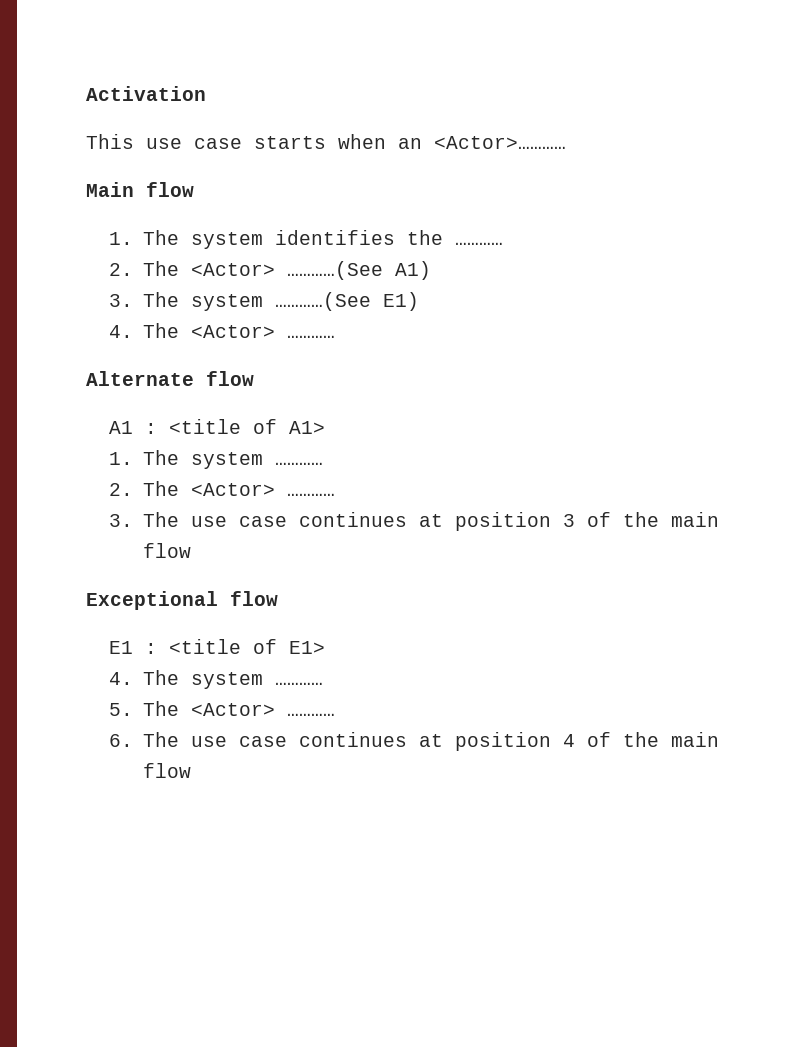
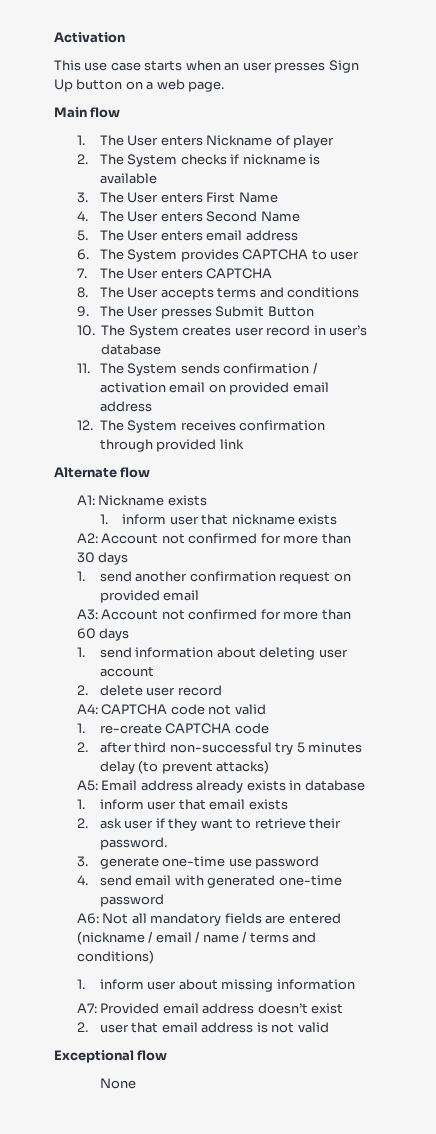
- This use case starts when an <Actor>…………
+ This use case starts when an user presses Sign Up button on a web page.
  Main flow
- 1. The system identifies the …………
- 2. The <Actor> …………(See A1)
- 3. The system …………(See E1)
- 4. The <Actor> …………
+ 1. The User enters Nickname of player
+ 2. The System checks if nickname is available
+ 3. The User enters First Name
+ 4. The User enters Second Name
+ 5. The User enters email address
+ 6. The System provides CAPTCHA to user
+ 7. The User enters CAPTCHA
+ 8. The User accepts terms and conditions
+ 9. The User presses Submit Button
+ 10. The System creates user record in user’s database
+ 11. The System sends confirmation / activation email on provided email address
+ 12. The System receives confirmation through provided link
  Alternate flow
- A1 : <title of A1>
- 1. The system …………
- 2. The <Actor> …………
- 3. The use case continues at position 3 of the main flow
+ A1: Nickname exists
+ 1. inform user that nickname exists
+ A2: Account not confirmed for more than 30 days
+ 1. send another confirmation request on provided email
+ A3: Account not confirmed for more than 60 days
+ 1. send information about deleting user account
+ 2. delete user record
+ A4: CAPTCHA code not valid
+ 1. re-create CAPTCHA code
+ 2. after third non-successful try 5 minutes delay (to prevent attacks)
+ A5: Email address already exists in database
+ 1. inform user that email exists
+ 2. ask user if they want to retrieve their password.
+ 3. generate one-time use password
+ 4. send email with generated one-time password
+ A6: Not all mandatory fields are entered (nickname / email / name / terms and conditions)
+ 1. inform user about missing information
+ A7: Provided email address doesn’t exist
+ 2. user that email address is not valid
  Exceptional flow
- E1 : <title of E1>
- 4. The system …………
- 5. The <Actor> …………
- 6. The use case continues at position 4 of the main flow
+ None

